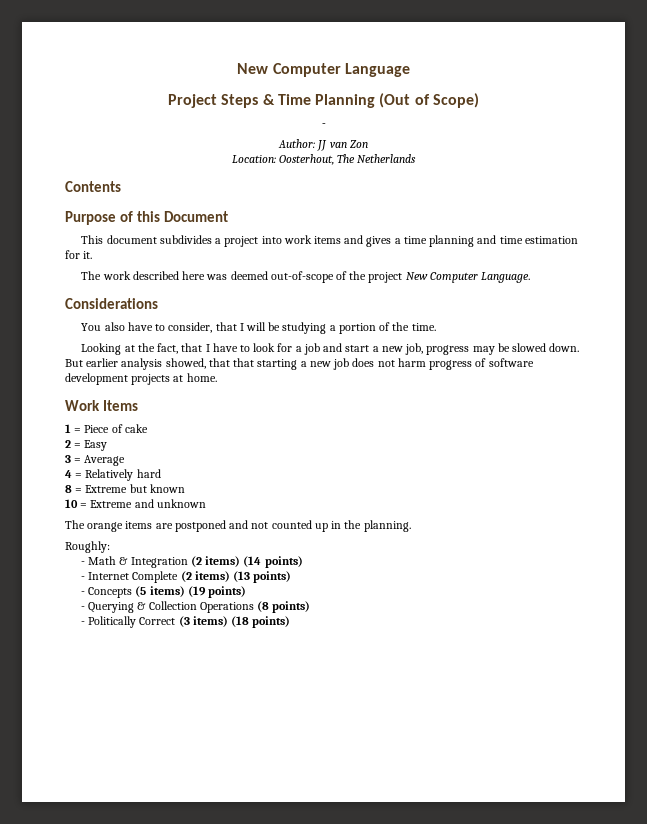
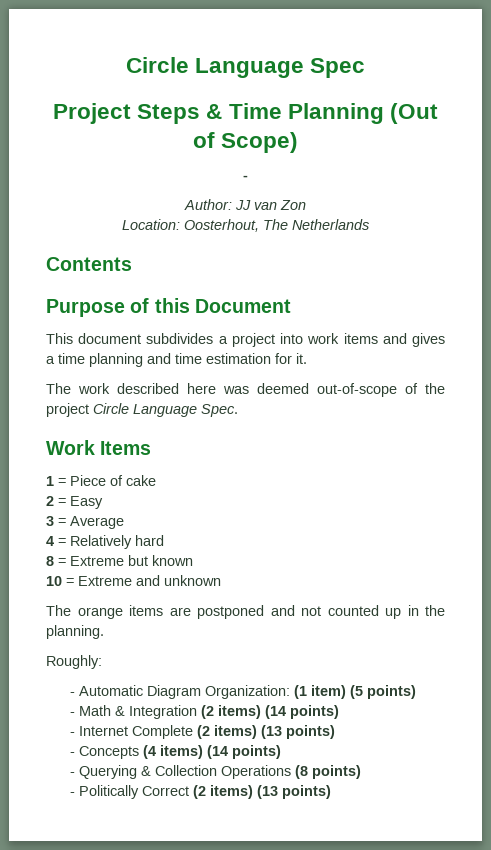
- New Computer Language
+ Circle Language Spec
- The work described here was deemed out-of-scope of the project New Computer Language.
- Considerations
- You also have to consider, that I will be studying a portion of the time.
- Looking at the fact, that I have to look for a job and start a new job, progress may be slowed down. But earlier analysis showed, that that starting a new job does not harm progress of software development projects at home.
+ The work described here was deemed out-of-scope of the project Circle Language Spec.
+ - Automatic Diagram Organization: (1 item) (5 points)
- - Concepts (5 items) (19 points)
+ - Concepts (4 items) (14 points)
- - Politically Correct (3 items) (18 points)
+ - Politically Correct (2 items) (13 points)

